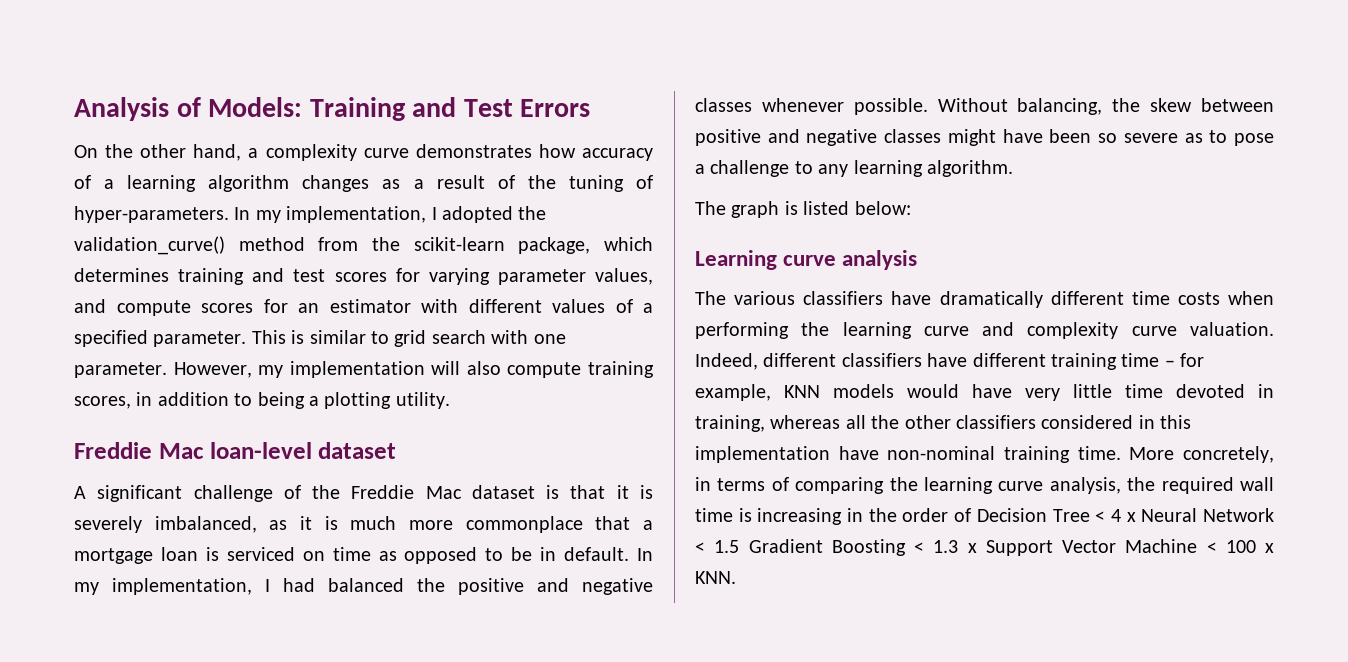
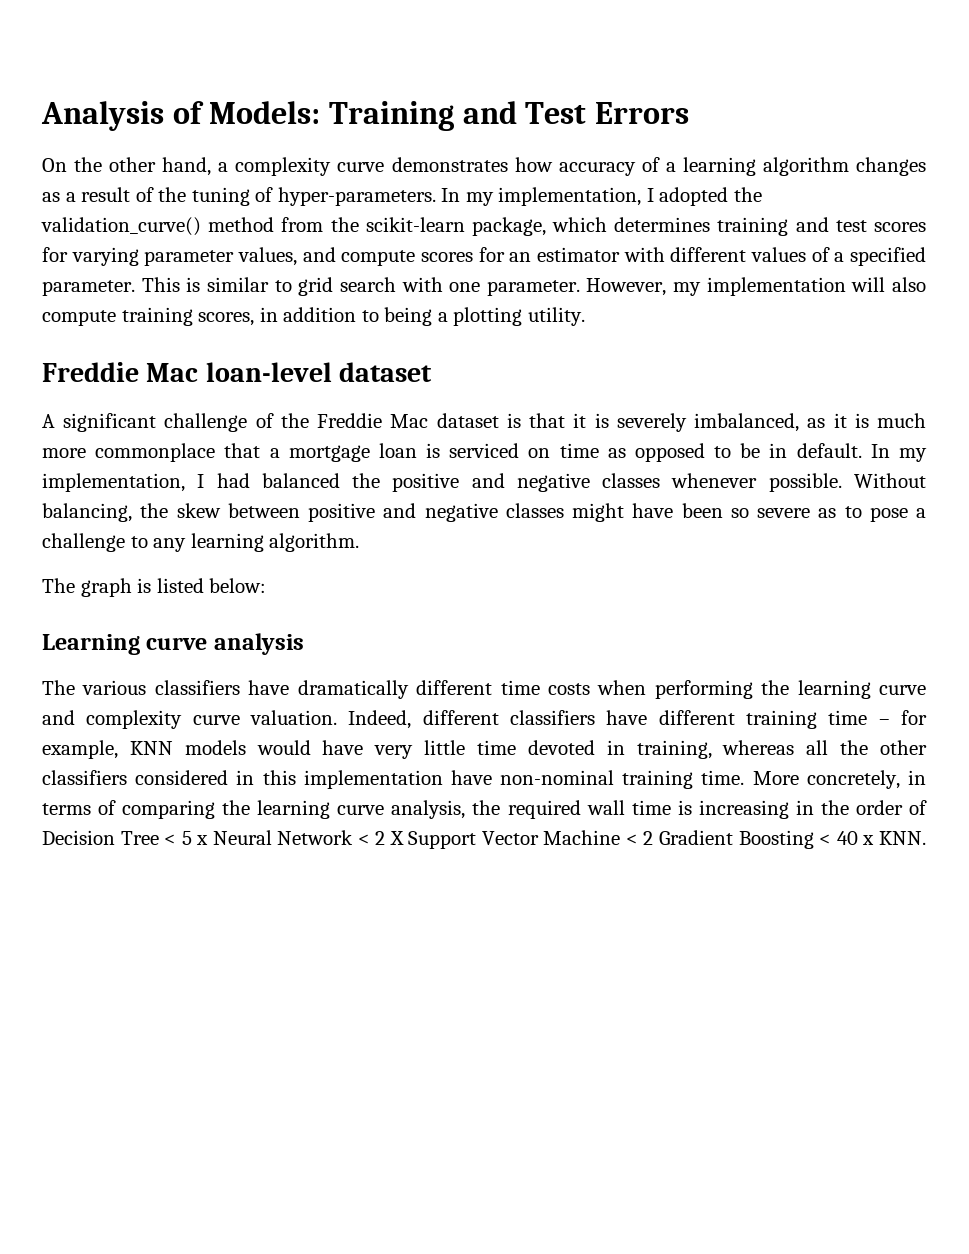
- More concretely, in terms of comparing the learning curve analysis, the required wall time is increasing in the order of Decision Tree < 4 x Neural Network < 1.5 Gradient Boosting < 1.3 x Support Vector Machine < 100 x KNN.
+ More concretely, in terms of comparing the learning curve analysis, the required wall time is increasing in the order of Decision Tree < 5 x Neural Network < 2 X Support Vector Machine < 2 Gradient Boosting < 40 x KNN.

